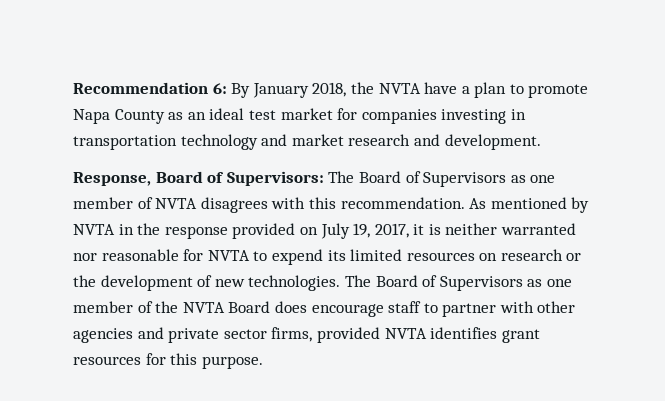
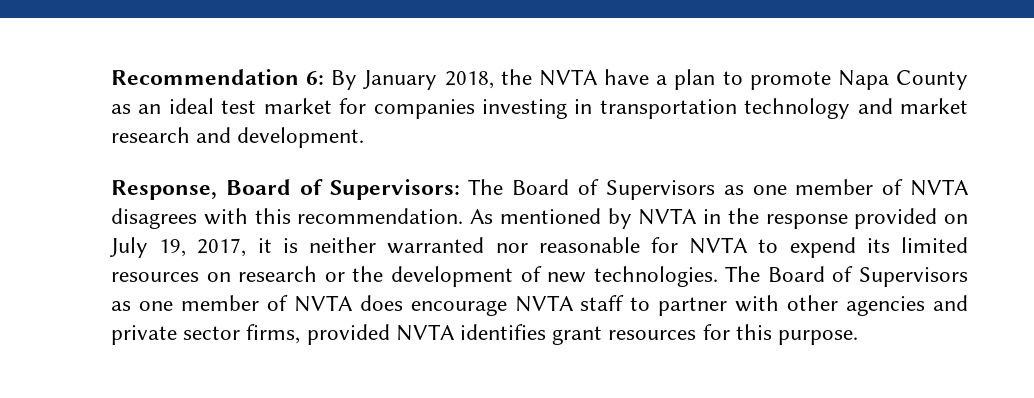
- The Board of Supervisors as one member of the NVTA Board does encourage staff to partner with other agencies and private sector firms, provided NVTA identifies grant resources for this purpose.
+ The Board of Supervisors as one member of NVTA does encourage NVTA staff to partner with other agencies and private sector firms, provided NVTA identifies grant resources for this purpose.

